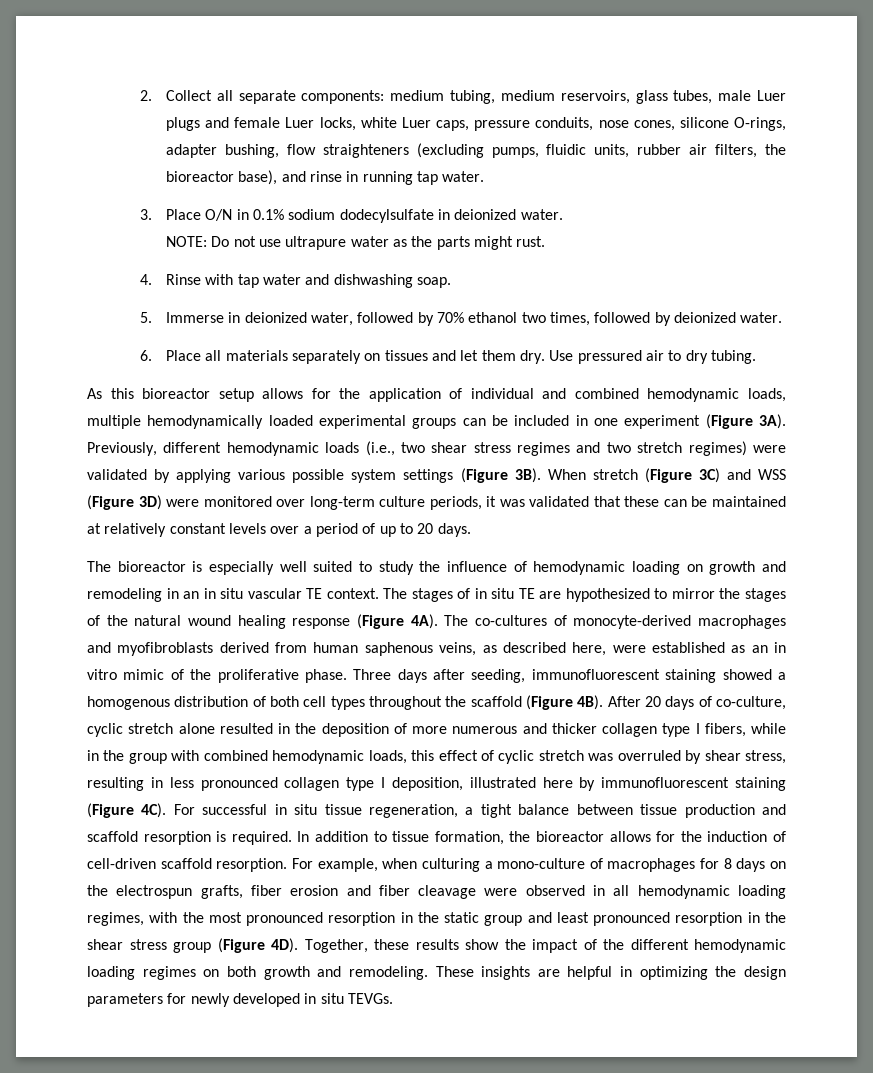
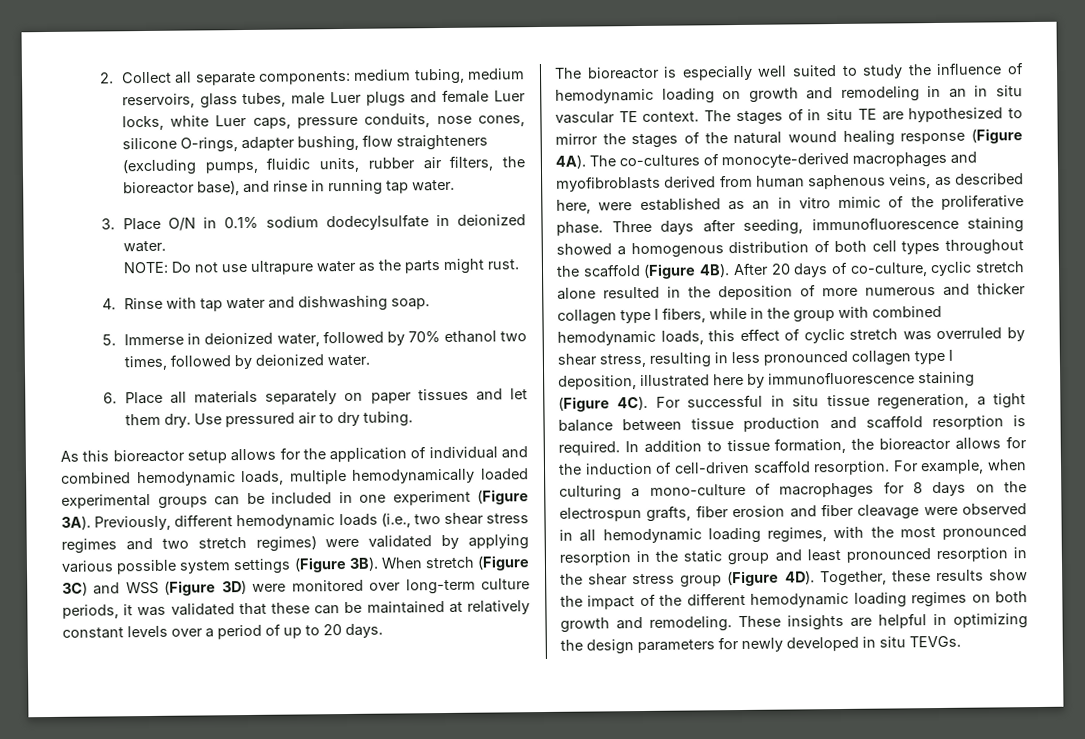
- 6. Place all materials separately on tissues and let them dry.
+ 6. Place all materials separately on paper tissues and let them dry.
- Three days after seeding, immunofluorescent staining showed a homogenous distribution of both cell types throughout the scaffold (Figure 4B).
+ Three days after seeding, immunofluorescence staining showed a homogenous distribution of both cell types throughout the scaffold (Figure 4B).
- After 20 days of co-culture, cyclic stretch alone resulted in the deposition of more numerous and thicker collagen type I fibers, while in the group with combined hemodynamic loads, this effect of cyclic stretch was overruled by shear stress, resulting in less pronounced collagen type I deposition, illustrated here by immunofluorescent staining (Figure 4C).
+ After 20 days of co-culture, cyclic stretch alone resulted in the deposition of more numerous and thicker collagen type I fibers, while in the group with combined hemodynamic loads, this effect of cyclic stretch was overruled by shear stress, resulting in less pronounced collagen type I deposition, illustrated here by immunofluorescence staining (Figure 4C).

